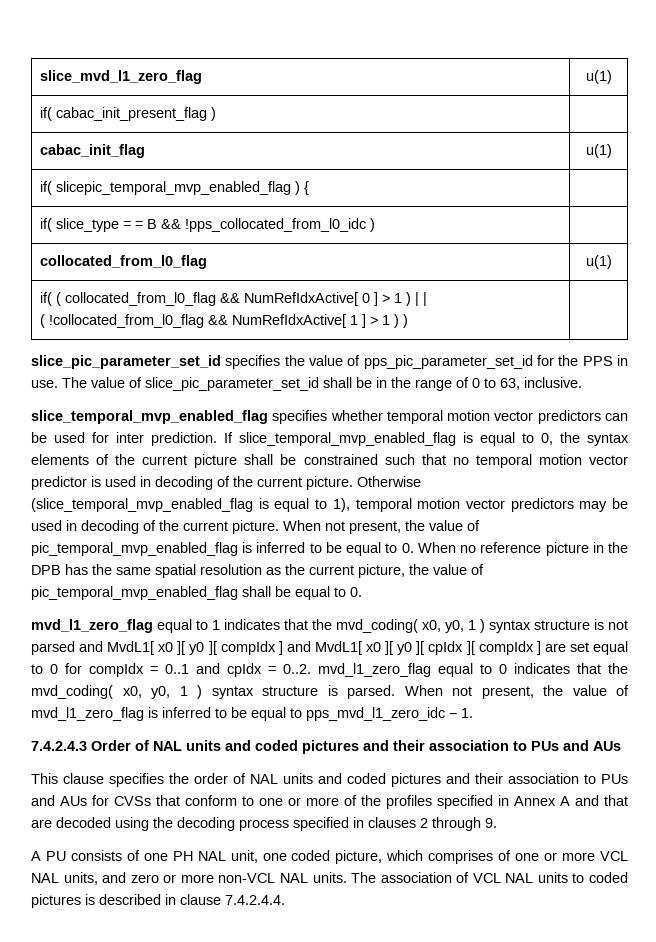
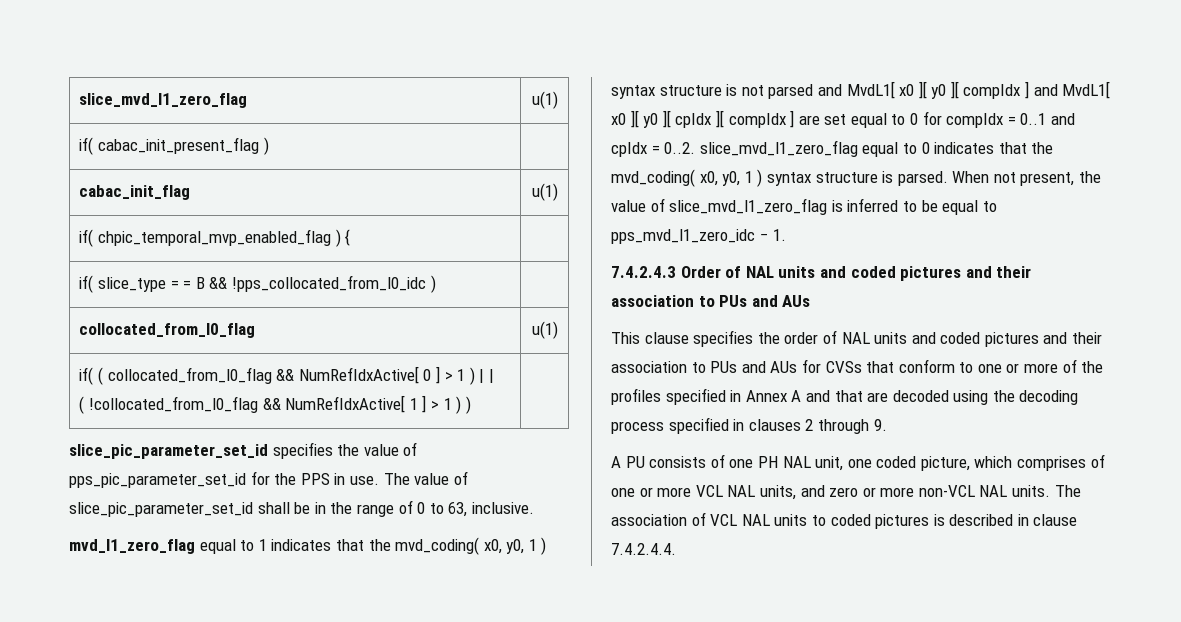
- if( slicepic_temporal_mvp_enabled_flag ) { |
+ if( chpic_temporal_mvp_enabled_flag ) { |
- slice_temporal_mvp_enabled_flag specifies whether temporal motion vector predictors can be used for inter prediction. If slice_temporal_mvp_enabled_flag is equal to 0, the syntax elements of the current picture shall be constrained such that no temporal motion vector predictor is used in decoding of the current picture. Otherwise (slice_temporal_mvp_enabled_flag is equal to 1), temporal motion vector predictors may be used in decoding of the current picture. When not present, the value of pic_temporal_mvp_enabled_flag is inferred to be equal to 0. When no reference picture in the DPB has the same spatial resolution as the current picture, the value of pic_temporal_mvp_enabled_flag shall be equal to 0.
- mvd_l1_zero_flag equal to 1 indicates that the mvd_coding( x0, y0, 1 ) syntax structure is not parsed and MvdL1[ x0 ][ y0 ][ compIdx ] and MvdL1[ x0 ][ y0 ][ cpIdx ][ compIdx ] are set equal to 0 for compIdx = 0..1 and cpIdx = 0..2. mvd_l1_zero_flag equal to 0 indicates that the mvd_coding( x0, y0, 1 ) syntax structure is parsed.
+ mvd_l1_zero_flag equal to 1 indicates that the mvd_coding( x0, y0, 1 ) syntax structure is not parsed and MvdL1[ x0 ][ y0 ][ compIdx ] and MvdL1[ x0 ][ y0 ][ cpIdx ][ compIdx ] are set equal to 0 for compIdx = 0..1 and cpIdx = 0..2. slice_mvd_l1_zero_flag equal to 0 indicates that the mvd_coding( x0, y0, 1 ) syntax structure is parsed.
- When not present, the value of mvd_l1_zero_flag is inferred to be equal to pps_mvd_l1_zero_idc − 1.
+ When not present, the value of slice_mvd_l1_zero_flag is inferred to be equal to pps_mvd_l1_zero_idc − 1.

